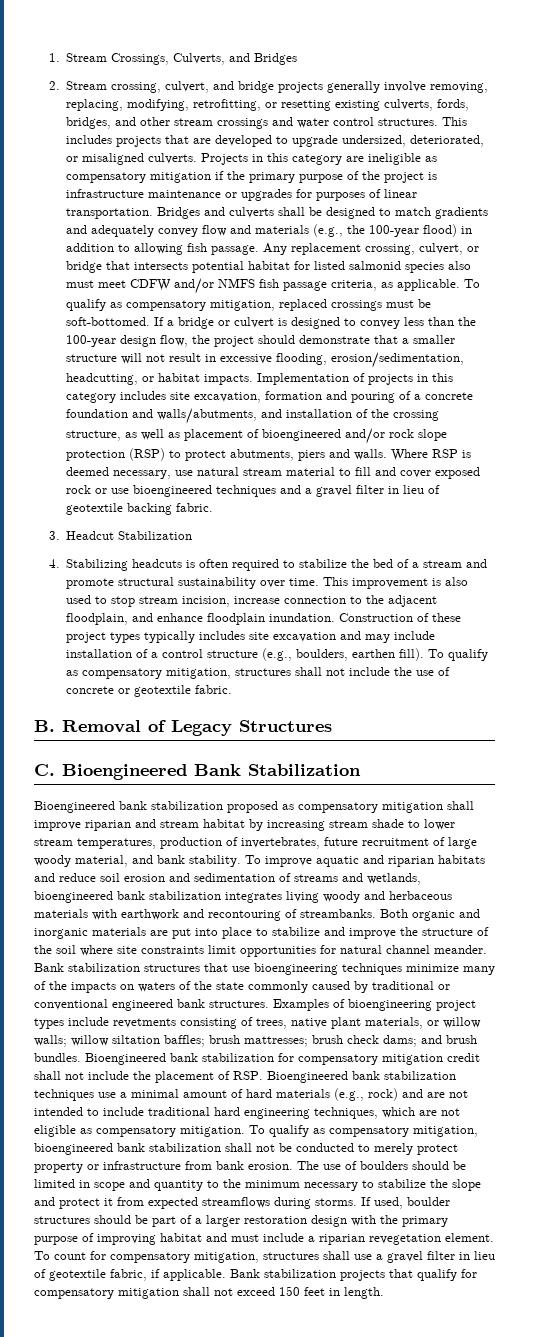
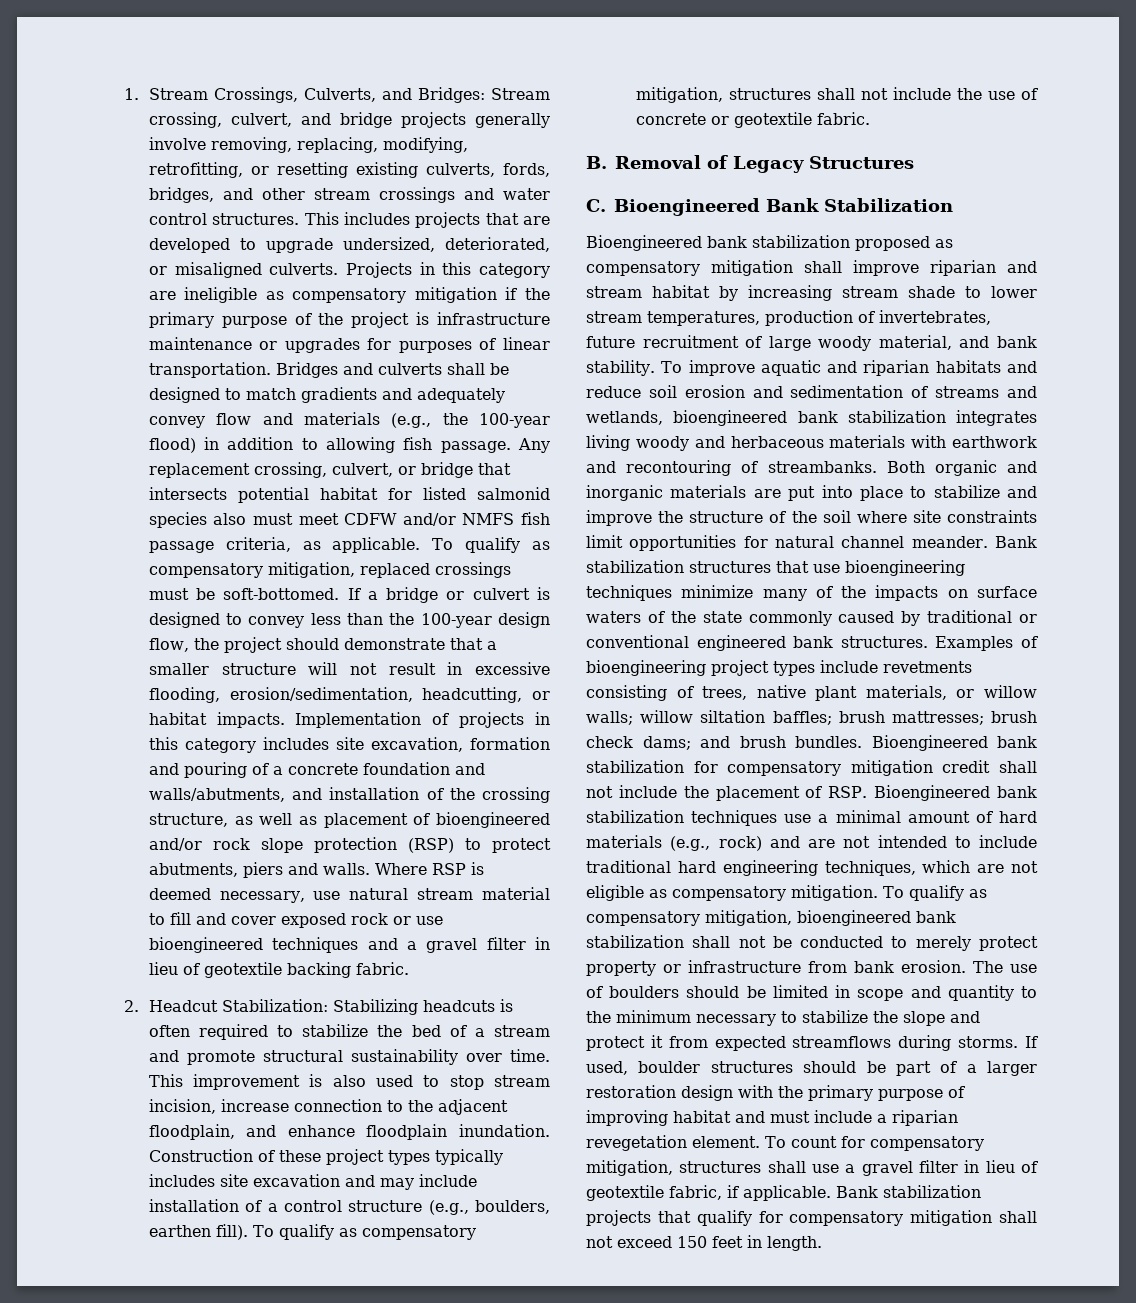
- 1. Stream Crossings, Culverts, and Bridges
- 2. Stream crossing, culvert, and bridge projects generally involve removing, replacing, modifying, retrofitting, or resetting existing culverts, fords, bridges, and other stream crossings and water control structures.
+ 1. Stream Crossings, Culverts, and Bridges: Stream crossing, culvert, and bridge projects generally involve removing, replacing, modifying, retrofitting, or resetting existing culverts, fords, bridges, and other stream crossings and water control structures.
- 3. Headcut Stabilization
- 4. Stabilizing headcuts is often required to stabilize the bed of a stream and promote structural sustainability over time.
+ 2. Headcut Stabilization: Stabilizing headcuts is often required to stabilize the bed of a stream and promote structural sustainability over time.
- Bank stabilization structures that use bioengineering techniques minimize many of the impacts on waters of the state commonly caused by traditional or conventional engineered bank structures.
+ Bank stabilization structures that use bioengineering techniques minimize many of the impacts on surface waters of the state commonly caused by traditional or conventional engineered bank structures.

